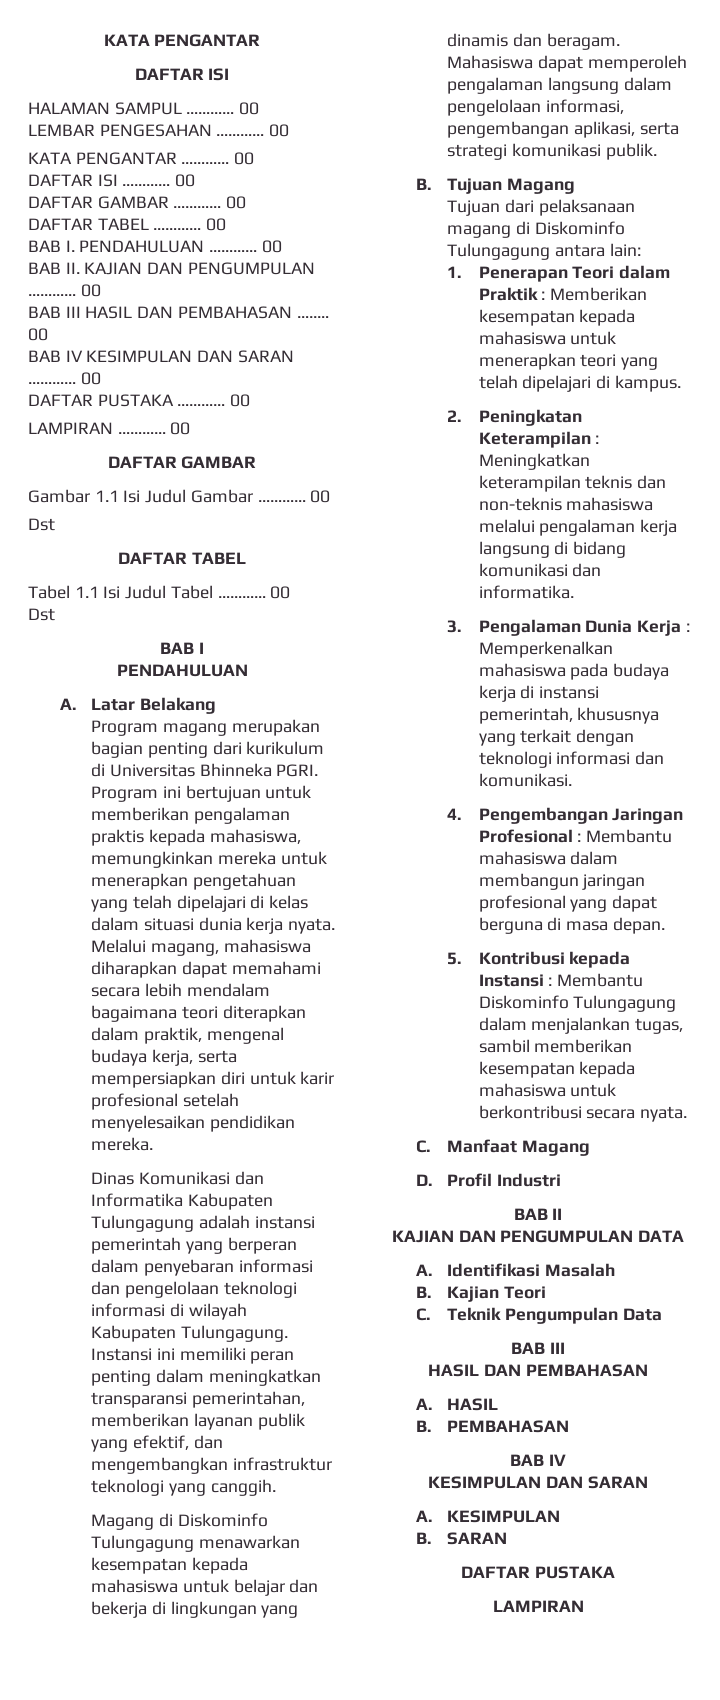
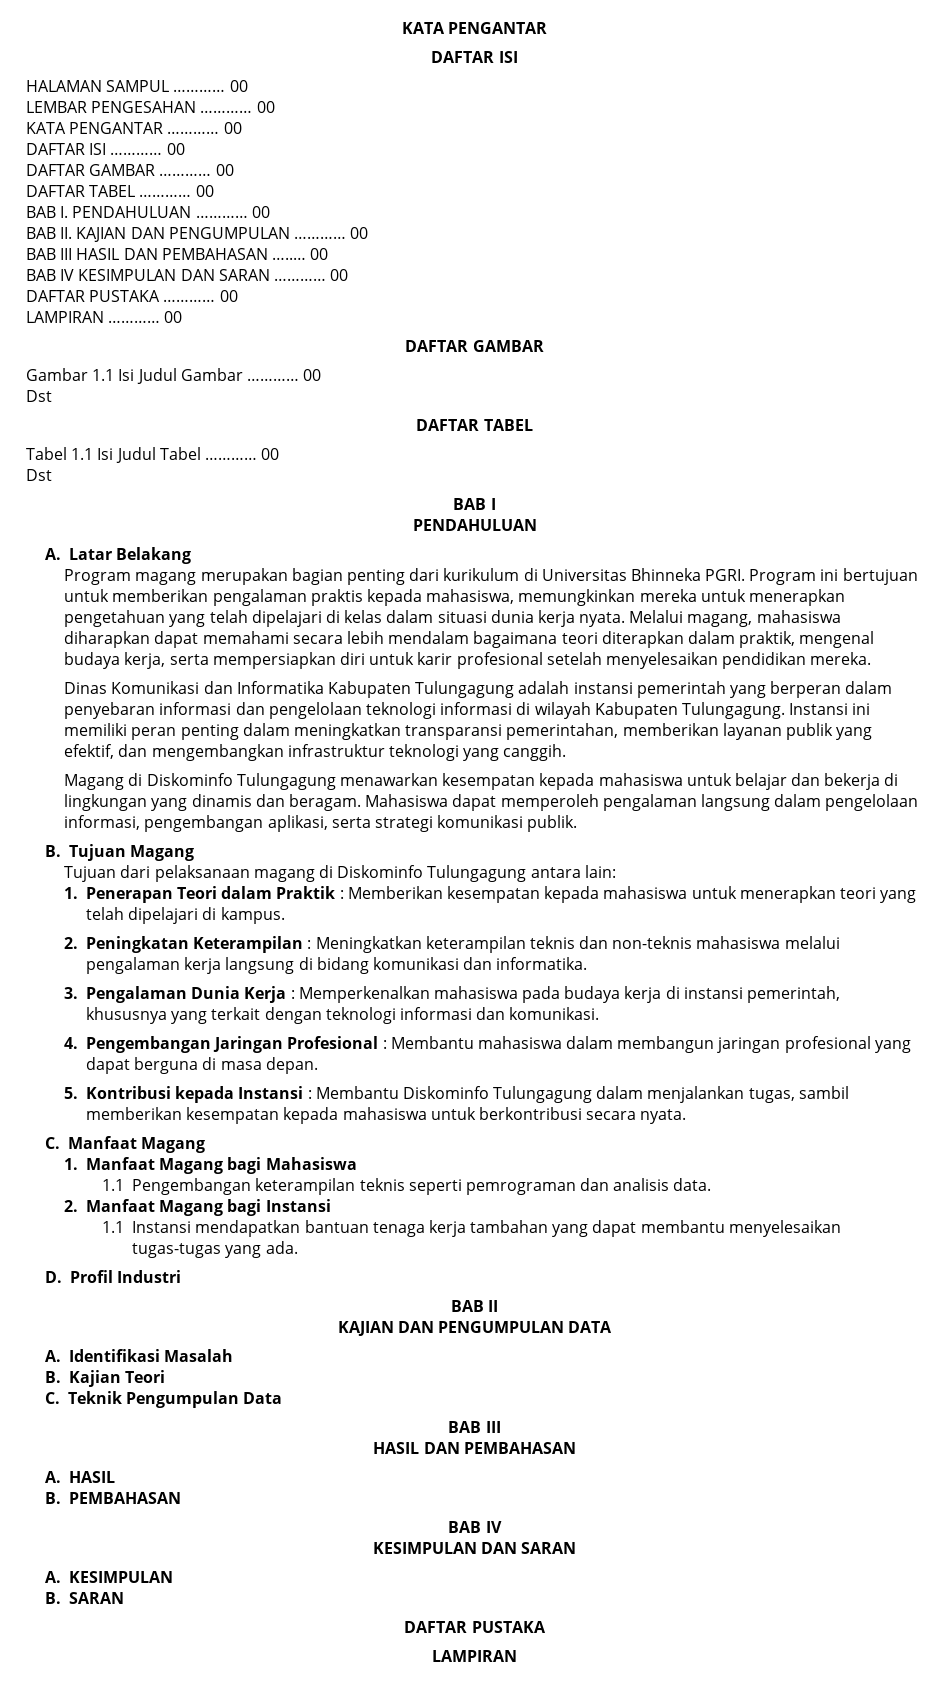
+ 1. Manfaat Magang bagi Mahasiswa
+ 1.1 Pengembangan keterampilan teknis seperti pemrograman dan analisis data.
+ 2. Manfaat Magang bagi Instansi
+ 1.1 Instansi mendapatkan bantuan tenaga kerja tambahan yang dapat membantu menyelesaikan tugas-tugas yang ada.

